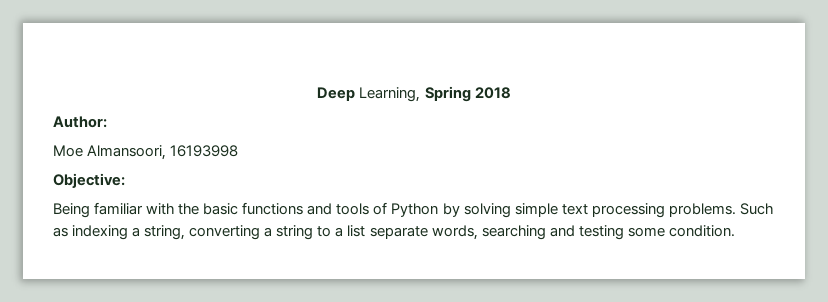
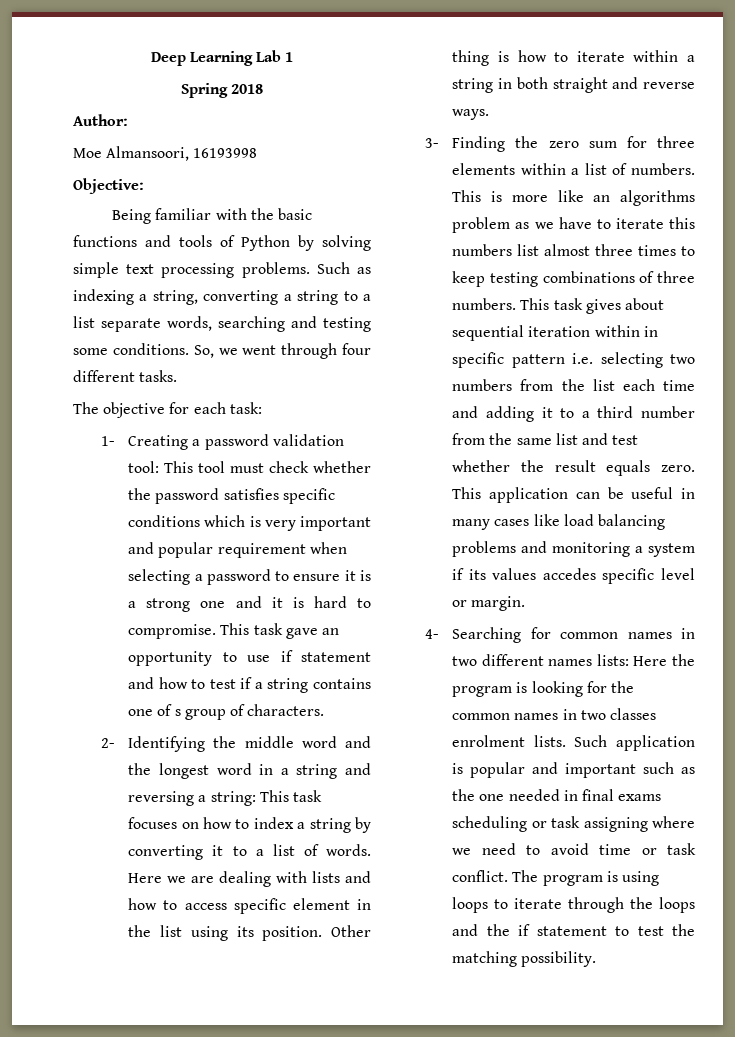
- Deep Learning, Spring 2018
+ Deep Learning Lab 1
+ Spring 2018
- Such as indexing a string, converting a string to a list separate words, searching and testing some condition.
+ Such as indexing a string, converting a string to a list separate words, searching and testing some conditions. So, we went through four different tasks.
+ The objective for each task:
+ 1- Creating a password validation tool: This tool must check whether the password satisfies specific conditions which is very important and popular requirement when selecting a password to ensure it is a strong one and it is hard to compromise. This task gave an opportunity to use if statement and how to test if a string contains one of s group of characters.
+ 2- Identifying the middle word and the longest word in a string and reversing a string: This task focuses on how to index a string by converting it to a list of words. Here we are dealing with lists and how to access specific element in the list using its position. Other thing is how to iterate within a string in both straight and reverse ways.
+ 3- Finding the zero sum for three elements within a list of numbers. This is more like an algorithms problem as we have to iterate this numbers list almost three times to keep testing combinations of three numbers. This task gives about sequential iteration within in specific pattern i.e. selecting two numbers from the list each time and adding it to a third number from the same list and test whether the result equals zero. This application can be useful in many cases like load balancing problems and monitoring a system if its values accedes specific level or margin.
+ 4- Searching for common names in two different names lists: Here the program is looking for the common names in two classes enrolment lists. Such application is popular and important such as the one needed in final exams scheduling or task assigning where we need to avoid time or task conflict. The program is using loops to iterate through the loops and the if statement to test the matching possibility.

